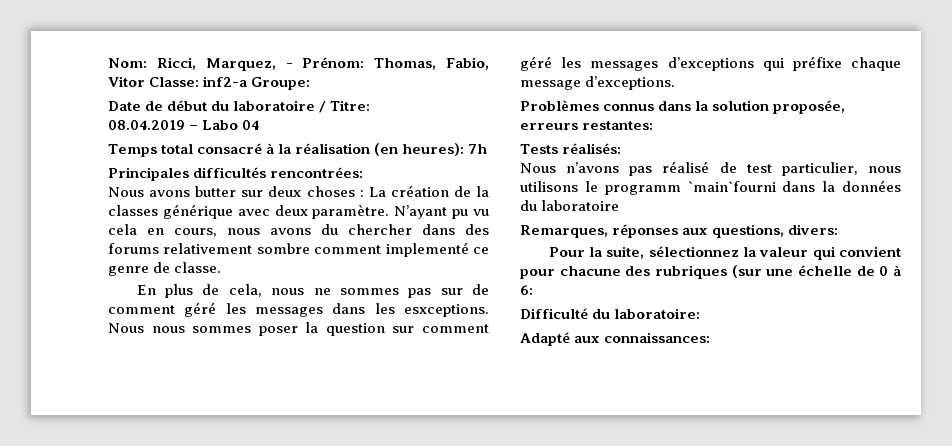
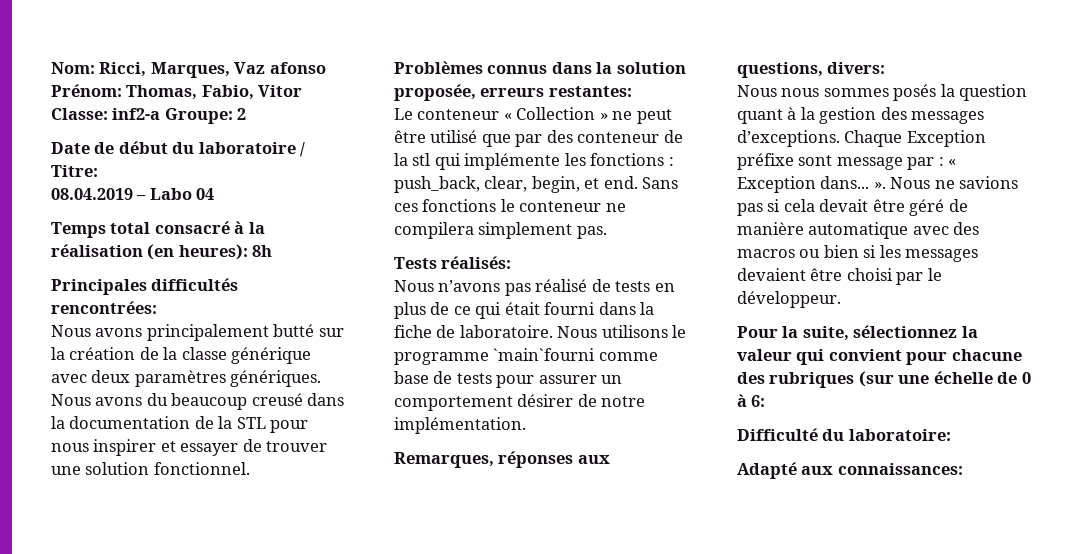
- Nom: Ricci, Marquez, - Prénom: Thomas, Fabio, Vitor Classe: inf2-a Groupe:
+ Nom: Ricci, Marques, Vaz afonso Prénom: Thomas, Fabio, Vitor Classe: inf2-a Groupe: 2
- Temps total consacré à la réalisation (en heures): 7h
+ Temps total consacré à la réalisation (en heures): 8h
- Nous avons butter sur deux choses : La création de la classes générique avec deux paramètre. N’ayant pu vu cela en cours, nous avons du chercher dans des forums relativement sombre comment implementé ce genre de classe.
- En plus de cela, nous ne sommes pas sur de comment géré les messages dans les esxceptions. Nous nous sommes poser la question sur comment géré les messages d’exceptions qui préfixe chaque message d’exceptions.
+ Nous avons principalement butté sur la création de la classe générique avec deux paramètres génériques. Nous avons du beaucoup creusé dans la documentation de la STL pour nous inspirer et essayer de trouver une solution fonctionnel.
+ Le conteneur « Collection » ne peut être utilisé que par des conteneur de la stl qui implémente les fonctions : push_back, clear, begin, et end. Sans ces fonctions le conteneur ne compilera simplement pas.
- Nous n’avons pas réalisé de test particulier, nous utilisons le programm `main`fourni dans la données du laboratoire
+ Nous n’avons pas réalisé de tests en plus de ce qui était fourni dans la fiche de laboratoire. Nous utilisons le programme `main`fourni comme base de tests pour assurer un comportement désirer de notre implémentation.
+ Nous nous sommes posés la question quant à la gestion des messages d’exceptions. Chaque Exception préfixe sont message par : « Exception dans... ». Nous ne savions pas si cela devait être géré de manière automatique avec des macros ou bien si les messages devaient être choisi par le développeur.

